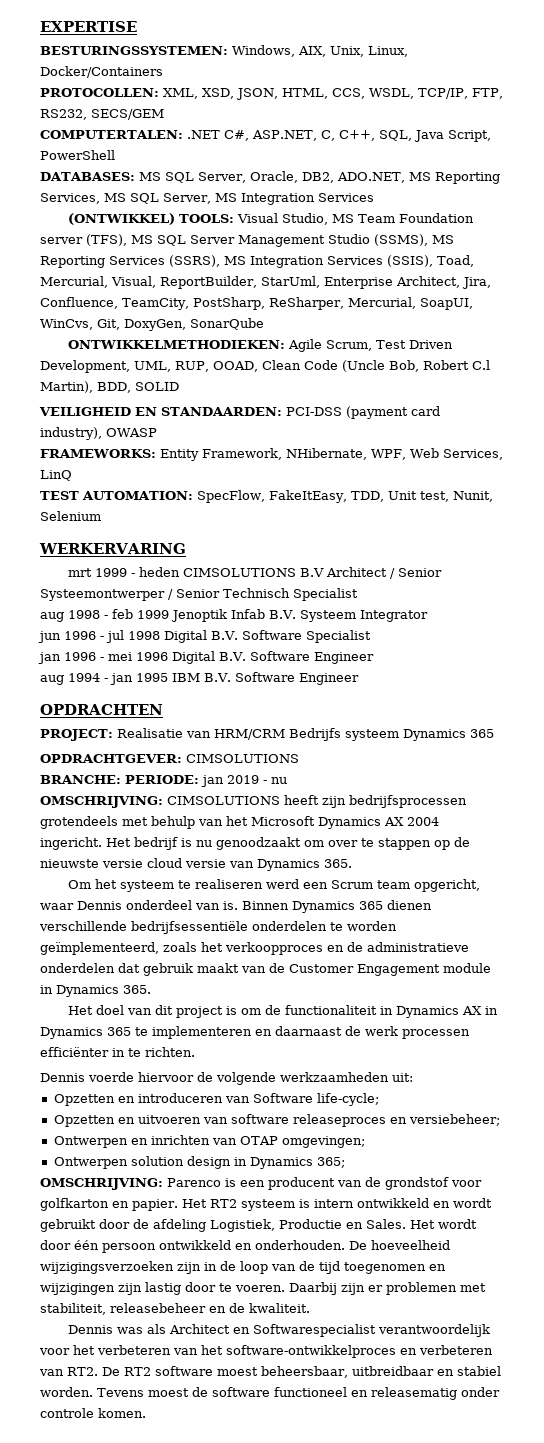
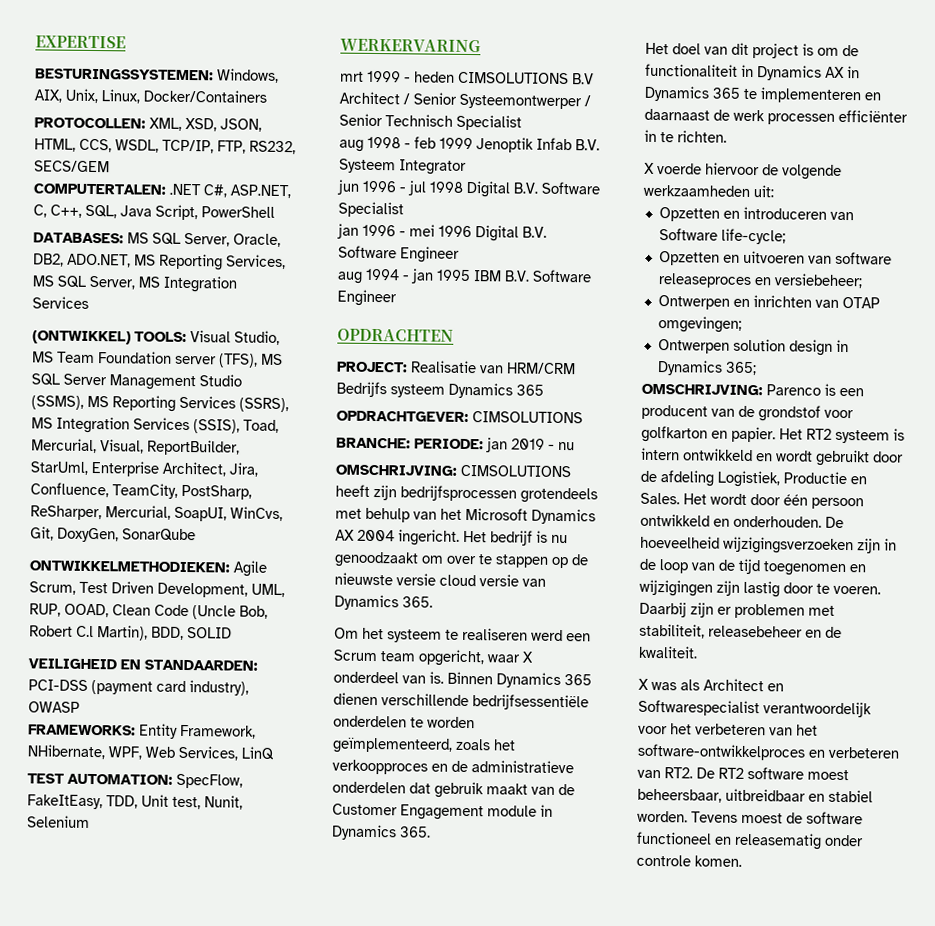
- Om het systeem te realiseren werd een Scrum team opgericht, waar Dennis onderdeel van is.
+ Om het systeem te realiseren werd een Scrum team opgericht, waar X onderdeel van is.
- Dennis voerde hiervoor de volgende werkzaamheden uit:
+ X voerde hiervoor de volgende werkzaamheden uit:
- Dennis was als Architect en Softwarespecialist verantwoordelijk voor het verbeteren van het software-ontwikkelproces en verbeteren van RT2. De RT2 software moest beheersbaar, uitbreidbaar en stabiel worden.
+ X was als Architect en Softwarespecialist verantwoordelijk voor het verbeteren van het software-ontwikkelproces en verbeteren van RT2. De RT2 software moest beheersbaar, uitbreidbaar en stabiel worden.

